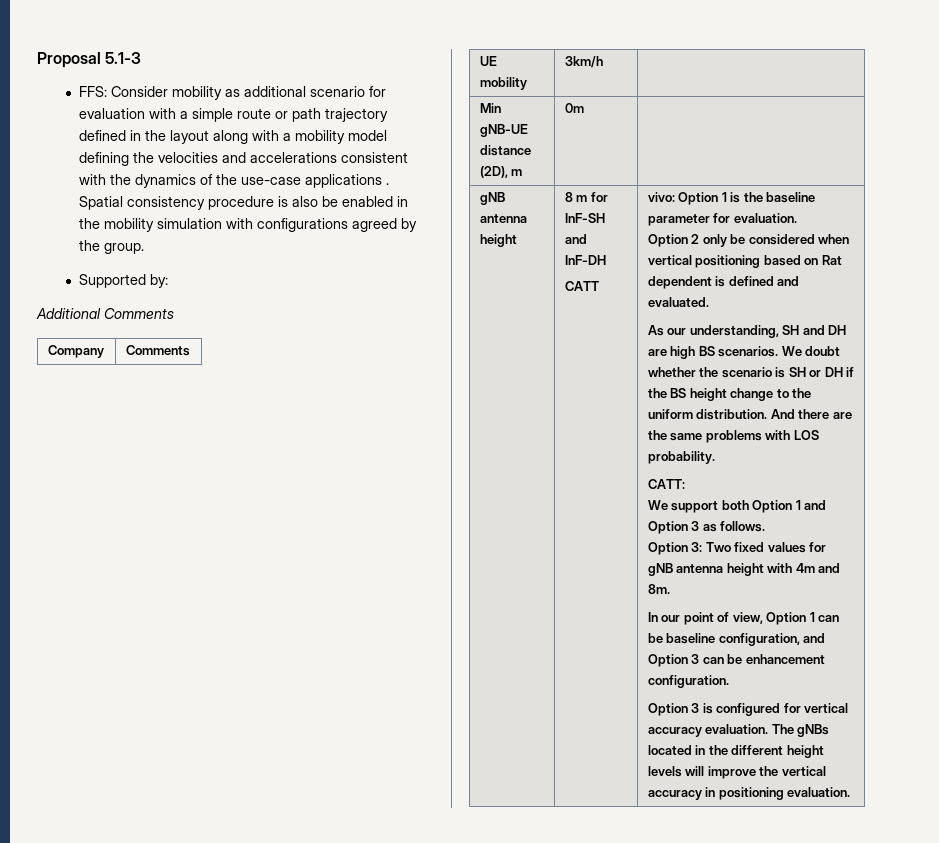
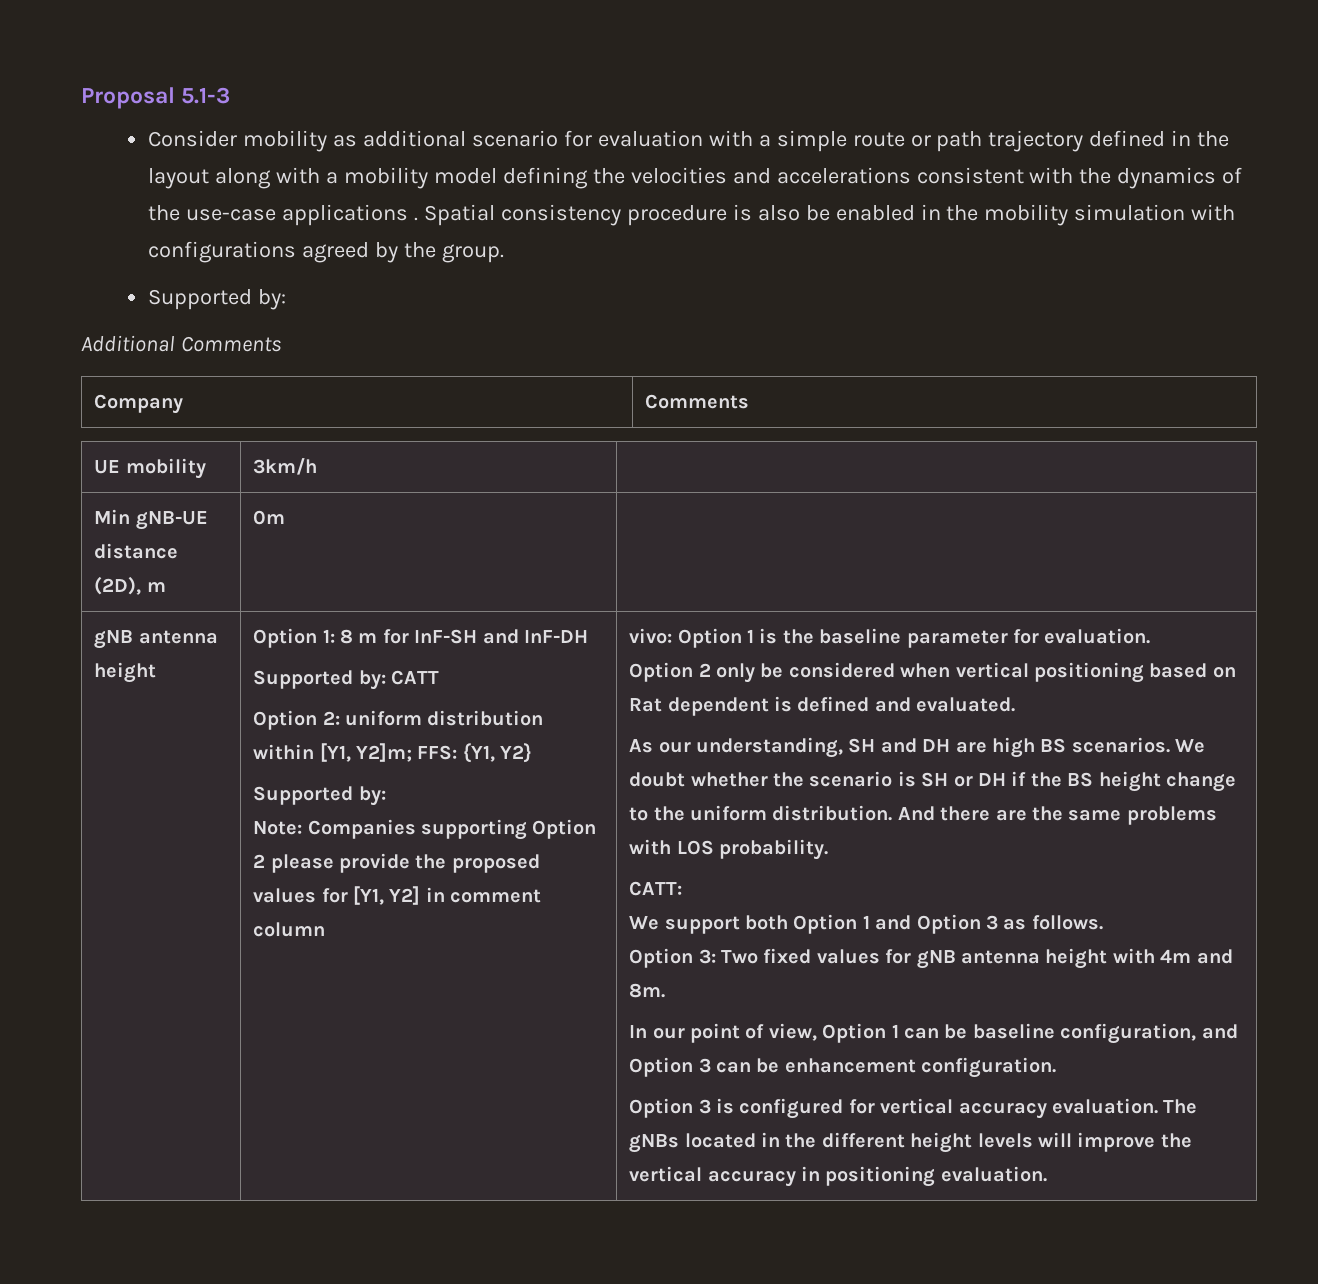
- FFS: Consider mobility as additional scenario for evaluation with a simple route or path trajectory defined in the layout along with a mobility model defining the velocities and accelerations consistent with the dynamics of the use-case applications .
+ Consider mobility as additional scenario for evaluation with a simple route or path trajectory defined in the layout along with a mobility model defining the velocities and accelerations consistent with the dynamics of the use-case applications .
- 8 m for InF-SH and InF-DH
+ Option 1: 8 m for InF-SH and InF-DH
- CATT
+ Supported by: CATT
+ Option 2: uniform distribution within [Y1, Y2]m; FFS: {Y1, Y2}
+ Supported by:
+ Note: Companies supporting Option 2 please provide the proposed values for [Y1, Y2] in comment column

